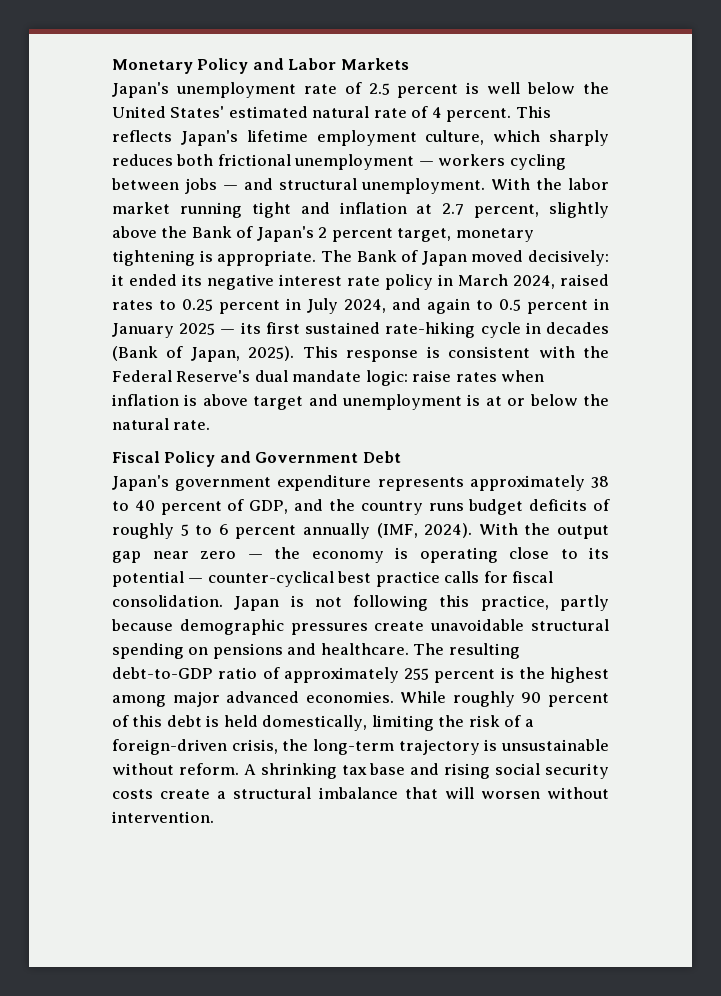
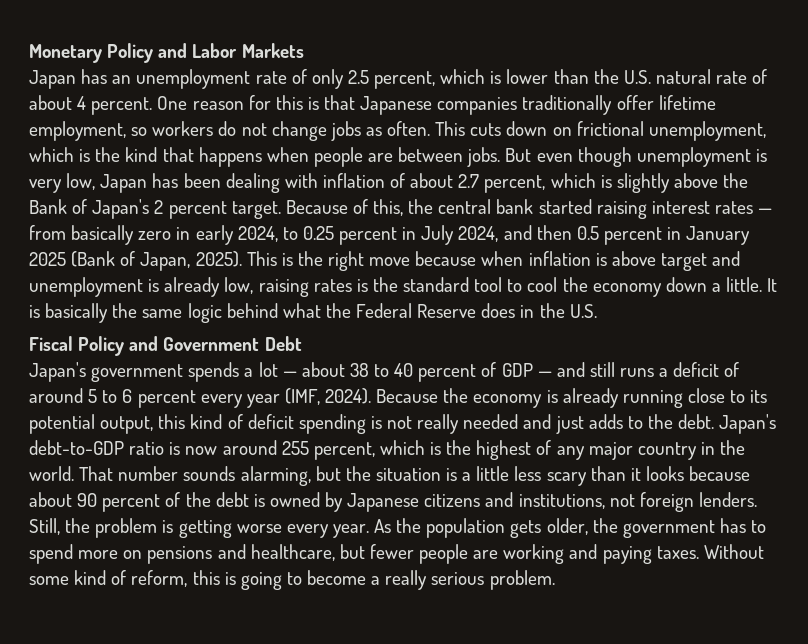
- Japan's unemployment rate of 2.5 percent is well below the United States' estimated natural rate of 4 percent.
+ Japan has an unemployment rate of only 2.5 percent, which is lower than the U.S. natural rate of about 4 percent.
- This reflects Japan's lifetime employment culture, which sharply reduces both frictional unemployment — workers cycling between jobs — and structural unemployment. With the labor market running tight and inflation at 2.7 percent, slightly above the Bank of Japan's 2 percent target, monetary tightening is appropriate. The Bank of Japan moved decisively: it ended its negative interest rate policy in March 2024, raised rates to 0.25 percent in July 2024, and again to 0.5 percent in January 2025 — its first sustained rate-hiking cycle in decades (Bank of Japan, 2025).
+ One reason for this is that Japanese companies traditionally offer lifetime employment, so workers do not change jobs as often. This cuts down on frictional unemployment, which is the kind that happens when people are between jobs. But even though unemployment is very low, Japan has been dealing with inflation of about 2.7 percent, which is slightly above the Bank of Japan's 2 percent target. Because of this, the central bank started raising interest rates — from basically zero in early 2024, to 0.25 percent in July 2024, and then 0.5 percent in January 2025 (Bank of Japan, 2025).
- This response is consistent with the Federal Reserve's dual mandate logic: raise rates when inflation is above target and unemployment is at or below the natural rate.
+ This is the right move because when inflation is above target and unemployment is already low, raising rates is the standard tool to cool the economy down a little. It is basically the same logic behind what the Federal Reserve does in the U.S.
- Japan's government expenditure represents approximately 38 to 40 percent of GDP, and the country runs budget deficits of roughly 5 to 6 percent annually (IMF, 2024). With the output gap near zero — the economy is operating close to its potential — counter-cyclical best practice calls for fiscal consolidation. Japan is not following this practice, partly because demographic pressures create unavoidable structural spending on pensions and healthcare. The resulting debt-to-GDP ratio of approximately 255 percent is the highest among major advanced economies. While roughly 90 percent of this debt is held domestically, limiting the risk of a foreign-driven crisis, the long-term trajectory is unsustainable without reform. A shrinking tax base and rising social security costs create a structural imbalance that will worsen without intervention.
+ Japan's government spends a lot — about 38 to 40 percent of GDP — and still runs a deficit of around 5 to 6 percent every year (IMF, 2024). Because the economy is already running close to its potential output, this kind of deficit spending is not really needed and just adds to the debt. Japan's debt-to-GDP ratio is now around 255 percent, which is the highest of any major country in the world. That number sounds alarming, but the situation is a little less scary than it looks because about 90 percent of the debt is owned by Japanese citizens and institutions, not foreign lenders. Still, the problem is getting worse every year. As the population gets older, the government has to spend more on pensions and healthcare, but fewer people are working and paying taxes. Without some kind of reform, this is going to become a really serious problem.

